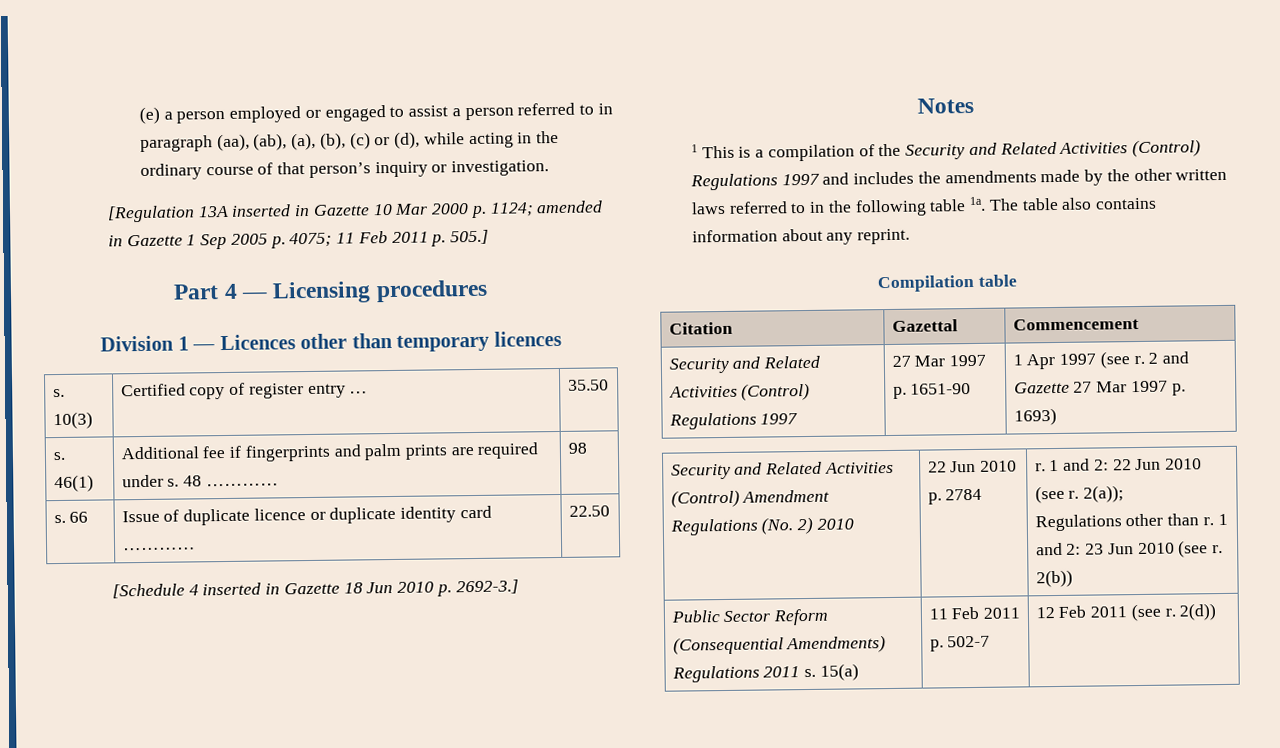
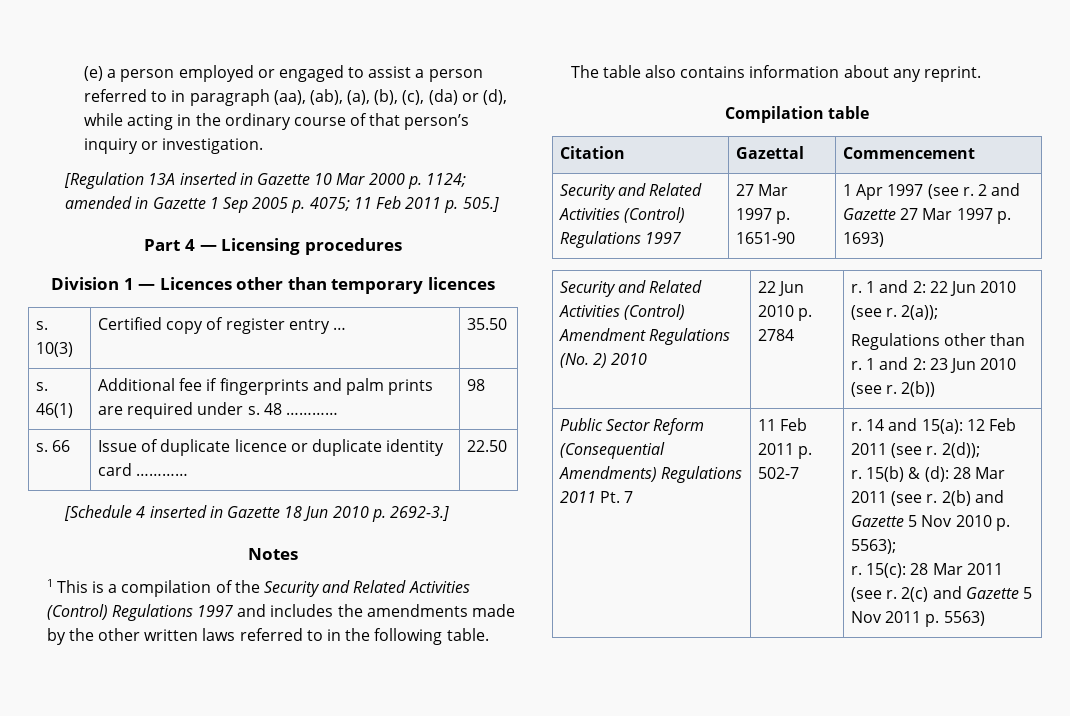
- (e) a person employed or engaged to assist a person referred to in paragraph (aa), (ab), (a), (b), (c) or (d), while acting in the ordinary course of that person’s inquiry or investigation.
+ (e) a person employed or engaged to assist a person referred to in paragraph (aa), (ab), (a), (b), (c), (da) or (d), while acting in the ordinary course of that person’s inquiry or investigation.
- 1 This is a compilation of the Security and Related Activities (Control) Regulations 1997 and includes the amendments made by the other written laws referred to in the following table 1a.
+ 1 This is a compilation of the Security and Related Activities (Control) Regulations 1997 and includes the amendments made by the other written laws referred to in the following table.
- Public Sector Reform (Consequential Amendments) Regulations 2011 s. 15(a)
+ Public Sector Reform (Consequential Amendments) Regulations 2011 Pt. 7
- 12 Feb 2011 (see r.
+ r. 14 and 15(a): 12 Feb 2011 (see r.
- 2(d))
+ 2(d));
+ r. 15(b) & (d): 28 Mar 2011 (see r. 2(b) and Gazette 5 Nov 2010 p. 5563);
+ r. 15(c): 28 Mar 2011 (see r. 2(c) and Gazette 5 Nov 2011 p. 5563)

